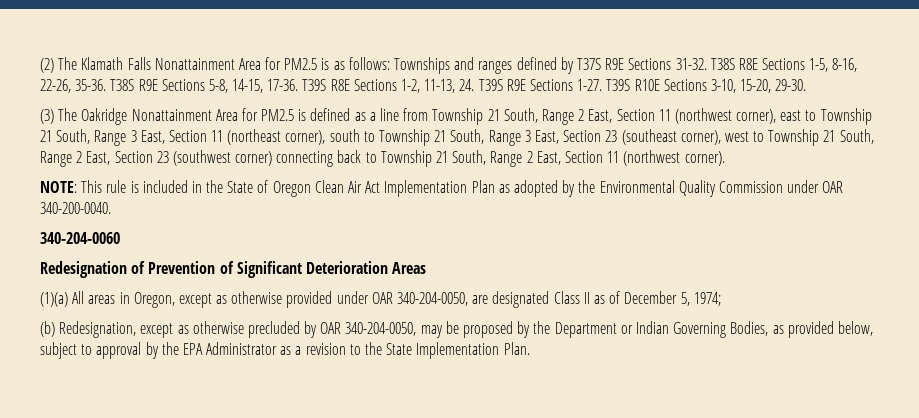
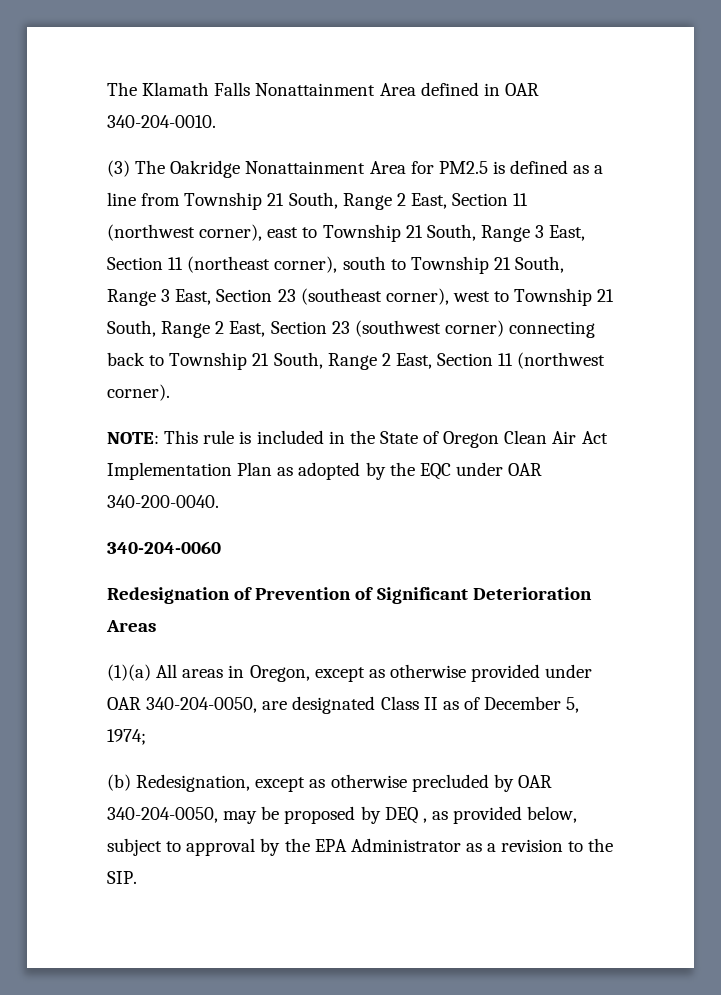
- (2) The Klamath Falls Nonattainment Area for PM2.5 is as follows: Townships and ranges defined by T37S R9E Sections 31-32. T38S R8E Sections 1-5, 8-16, 22-26, 35-36. T38S R9E Sections 5-8, 14-15, 17-36. T39S R8E Sections 1-2, 11-13, 24. T39S R9E Sections 1-27. T39S R10E Sections 3-10, 15-20, 29-30.
+ The Klamath Falls Nonattainment Area defined in OAR 340-204-0010.
- NOTE: This rule is included in the State of Oregon Clean Air Act Implementation Plan as adopted by the Environmental Quality Commission under OAR 340-200-0040.
+ NOTE: This rule is included in the State of Oregon Clean Air Act Implementation Plan as adopted by the EQC under OAR 340-200-0040.
- (b) Redesignation, except as otherwise precluded by OAR 340-204-0050, may be proposed by the Department or Indian Governing Bodies, as provided below, subject to approval by the EPA Administrator as a revision to the State Implementation Plan.
+ (b) Redesignation, except as otherwise precluded by OAR 340-204-0050, may be proposed by DEQ , as provided below, subject to approval by the EPA Administrator as a revision to the SIP.

